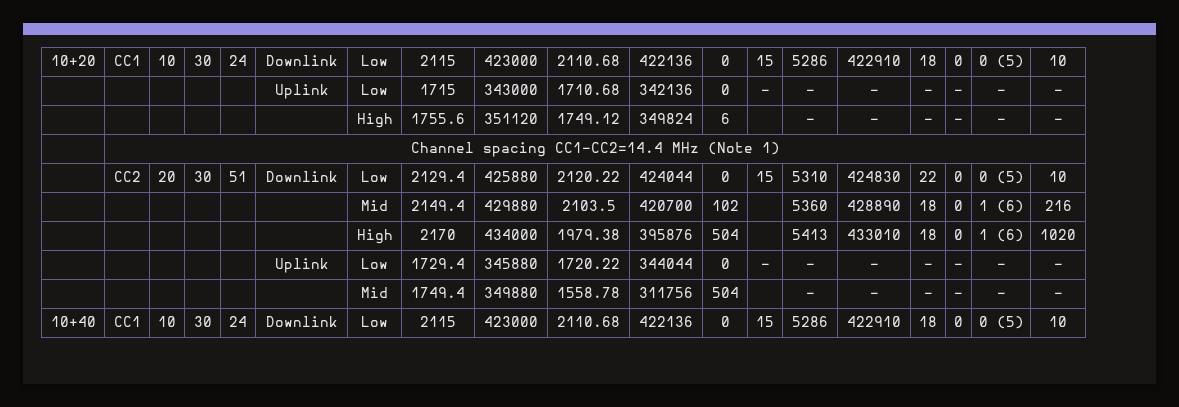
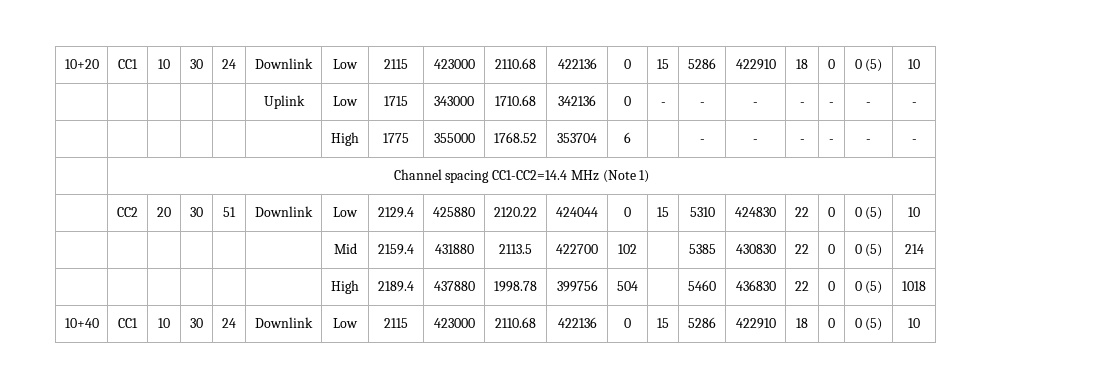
- | | | | | | High | 1755.6 | 351120 | 1749.12 | 349824 | 6 | | - | - | - | - | - | -
+ | | | | | | High | 1775 | 355000 | 1768.52 | 353704 | 6 | | - | - | - | - | - | -
- | | | | | | Mid | 2149.4 | 429880 | 2103.5 | 420700 | 102 | | 5360 | 428890 | 18 | 0 | 1 (6) | 216
- | | | | | | High | 2170 | 434000 | 1979.38 | 395876 | 504 | | 5413 | 433010 | 18 | 0 | 1 (6) | 1020
- | | | | | Uplink | Low | 1729.4 | 345880 | 1720.22 | 344044 | 0 | - | - | - | - | - | - | -
- | | | | | | Mid | 1749.4 | 349880 | 1558.78 | 311756 | 504 | | - | - | - | - | - | -
+ | | | | | | Mid | 2159.4 | 431880 | 2113.5 | 422700 | 102 | | 5385 | 430830 | 22 | 0 | 0 (5) | 214
+ | | | | | | High | 2189.4 | 437880 | 1998.78 | 399756 | 504 | | 5460 | 436830 | 22 | 0 | 0 (5) | 1018

